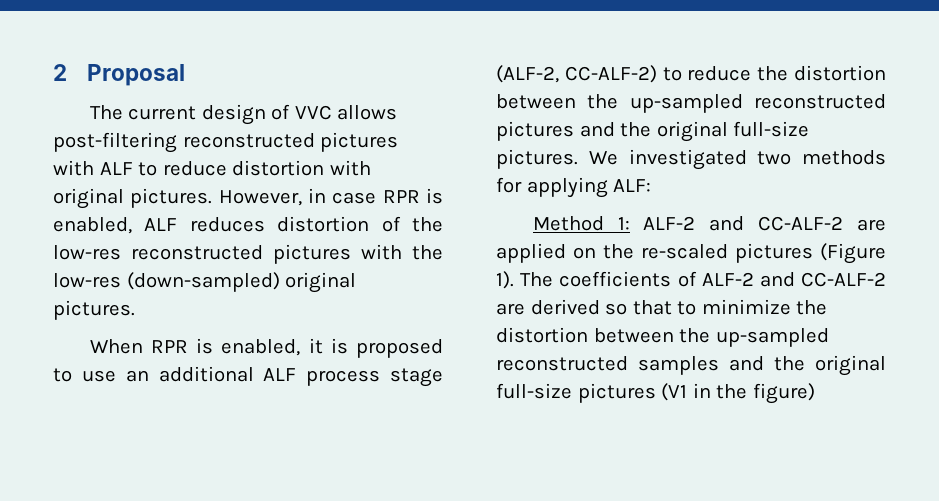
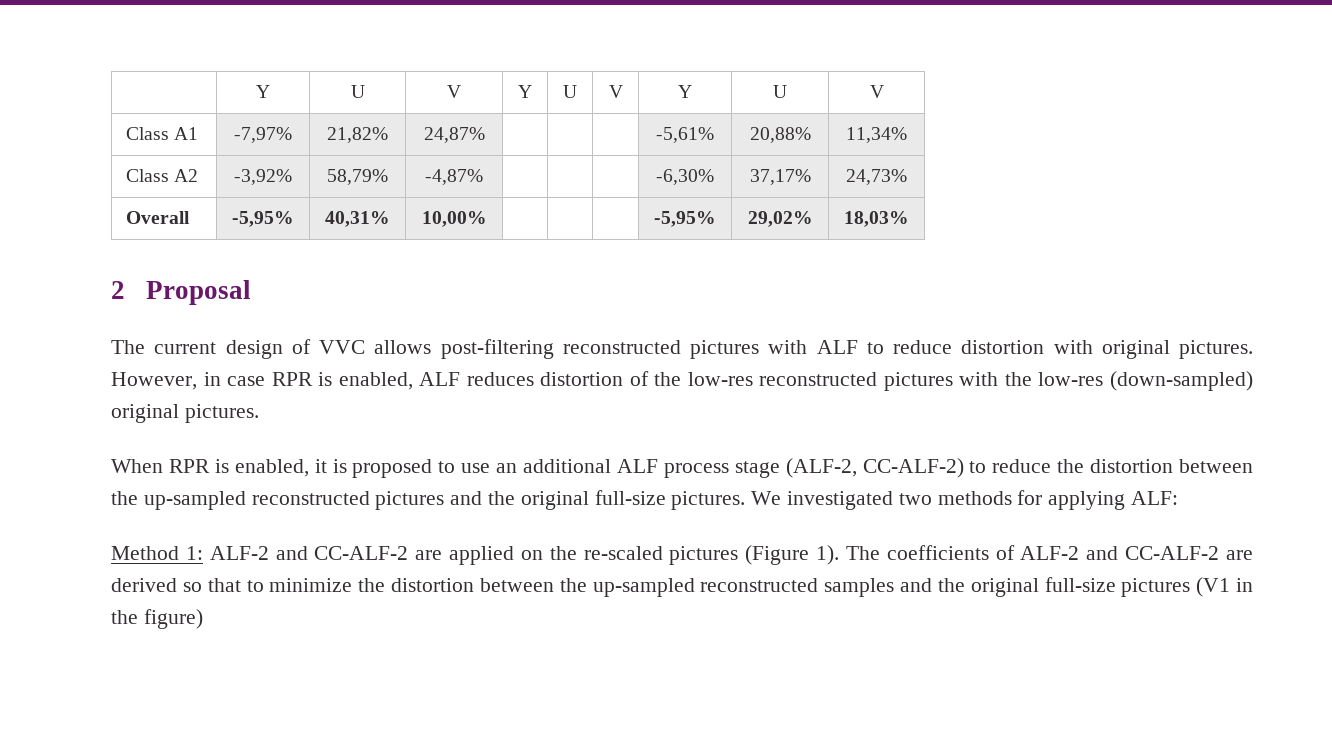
+ | Y | U | V | Y | U | V | Y | U | V
+ Class A1 | -7,97% | 21,82% | 24,87% | | | | -5,61% | 20,88% | 11,34%
+ Class A2 | -3,92% | 58,79% | -4,87% | | | | -6,30% | 37,17% | 24,73%
+ Overall | -5,95% | 40,31% | 10,00% | | | | -5,95% | 29,02% | 18,03%

